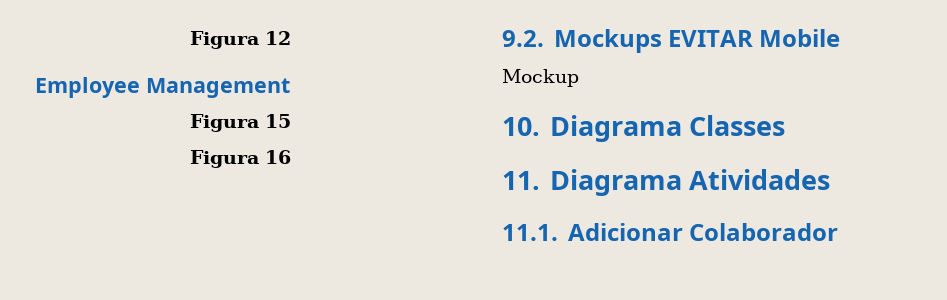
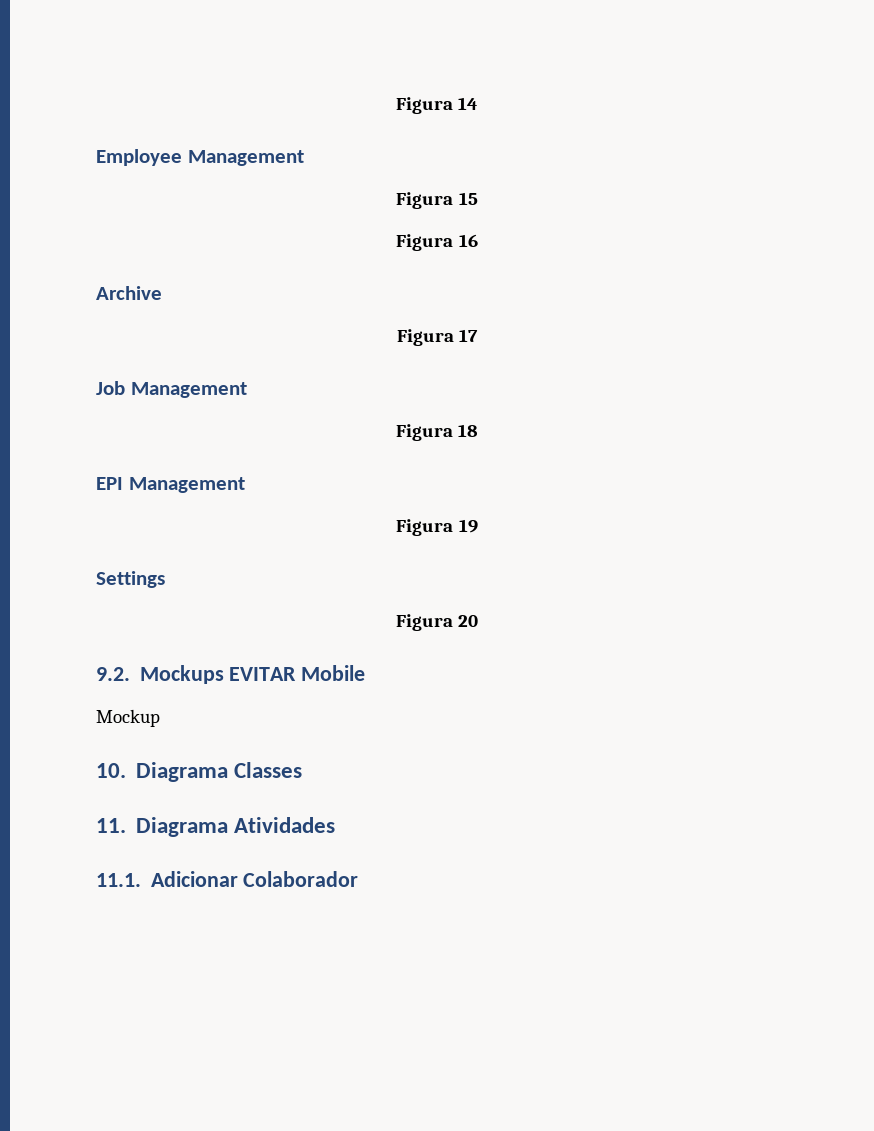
- Figura 12
+ Figura 14
+ Archive
+ Figura 17
+ Job Management
+ Figura 18
+ EPI Management
+ Figura 19
+ Settings
+ Figura 20

